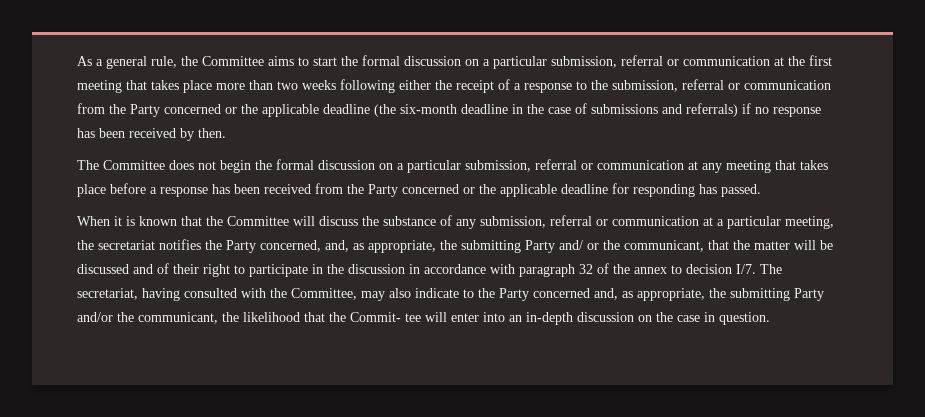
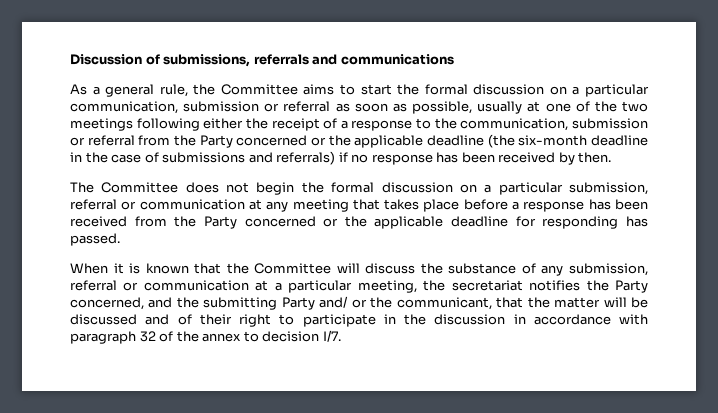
+ Discussion of submissions, referrals and communications
- As a general rule, the Committee aims to start the formal discussion on a particular submission, referral or communication at the first meeting that takes place more than two weeks following either the receipt of a response to the submission, referral or communication from the Party concerned or the applicable deadline (the six-month deadline in the case of submissions and referrals) if no response has been received by then.
+ As a general rule, the Committee aims to start the formal discussion on a particular communication, submission or referral as soon as possible, usually at one of the two meetings following either the receipt of a response to the communication, submission or referral from the Party concerned or the applicable deadline (the six-month deadline in the case of submissions and referrals) if no response has been received by then.
- When it is known that the Committee will discuss the substance of any submission, referral or communication at a particular meeting, the secretariat notifies the Party concerned, and, as appropriate, the submitting Party and/ or the communicant, that the matter will be discussed and of their right to participate in the discussion in accordance with paragraph 32 of the annex to decision I/7. The secretariat, having consulted with the Committee, may also indicate to the Party concerned and, as appropriate, the submitting Party and/or the communicant, the likelihood that the Commit- tee will enter into an in-depth discussion on the case in question.
+ When it is known that the Committee will discuss the substance of any submission, referral or communication at a particular meeting, the secretariat notifies the Party concerned, and the submitting Party and/ or the communicant, that the matter will be discussed and of their right to participate in the discussion in accordance with paragraph 32 of the annex to decision I/7.

